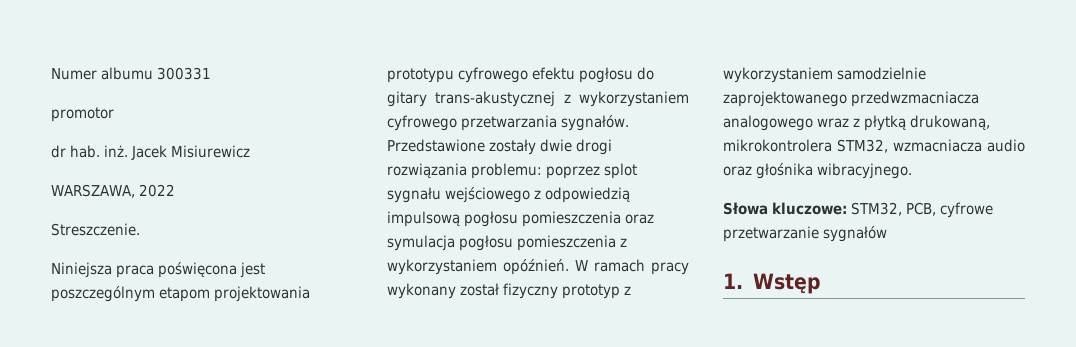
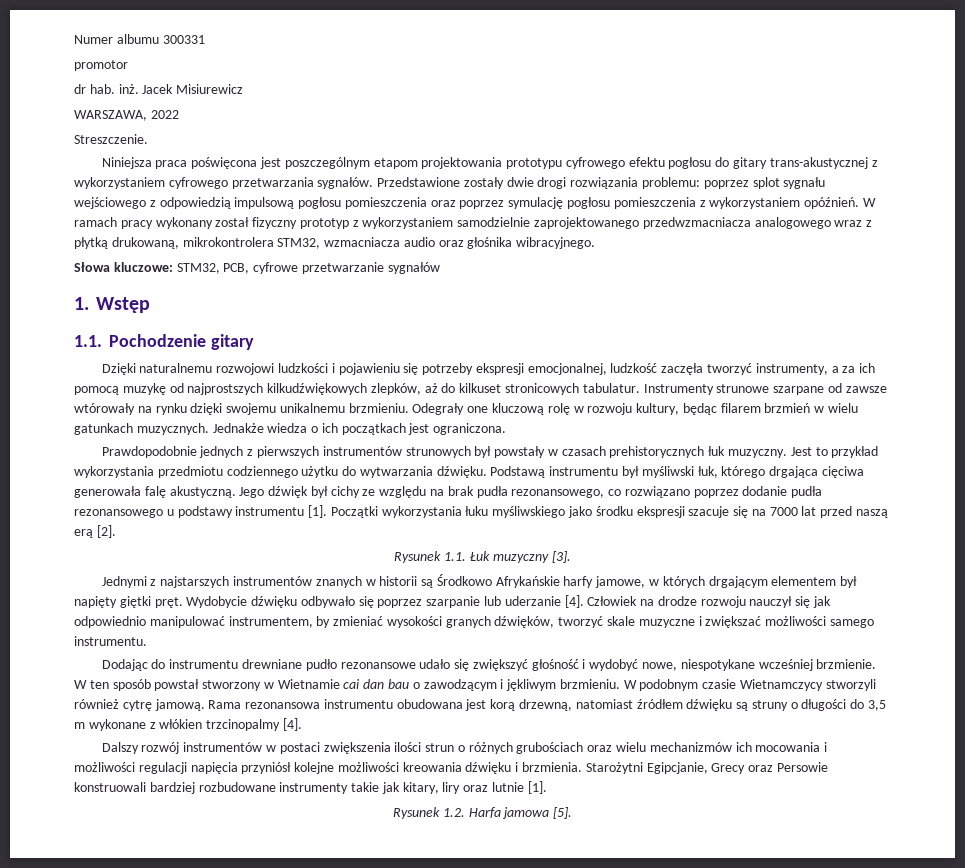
- Przedstawione zostały dwie drogi rozwiązania problemu: poprzez splot sygnału wejściowego z odpowiedzią impulsową pogłosu pomieszczenia oraz symulacja pogłosu pomieszczenia z wykorzystaniem opóźnień.
+ Przedstawione zostały dwie drogi rozwiązania problemu: poprzez splot sygnału wejściowego z odpowiedzią impulsową pogłosu pomieszczenia oraz poprzez symulację pogłosu pomieszczenia z wykorzystaniem opóźnień.
+ 1.1. Pochodzenie gitary
+ Dzięki naturalnemu rozwojowi ludzkości i pojawieniu się potrzeby ekspresji emocjonalnej, ludzkość zaczęła tworzyć instrumenty, a za ich pomocą muzykę od najprostszych kilkudźwiękowych zlepków, aż do kilkuset stronicowych tabulatur. Instrumenty strunowe szarpane od zawsze wtórowały na rynku dzięki swojemu unikalnemu brzmieniu. Odegrały one kluczową rolę w rozwoju kultury, będąc filarem brzmień w wielu gatunkach muzycznych. Jednakże wiedza o ich początkach jest ograniczona.
+ Prawdopodobnie jednych z pierwszych instrumentów strunowych był powstały w czasach prehistorycznych łuk muzyczny. Jest to przykład wykorzystania przedmiotu codziennego użytku do wytwarzania dźwięku. Podstawą instrumentu był myśliwski łuk, którego drgająca cięciwa generowała falę akustyczną. Jego dźwięk był cichy ze względu na brak pudła rezonansowego, co rozwiązano poprzez dodanie pudła rezonansowego u podstawy instrumentu [1]. Początki wykorzystania łuku myśliwskiego jako środku ekspresji szacuje się na 7000 lat przed naszą erą [2].
+ Rysunek 1.1. Łuk muzyczny [3].
+ Jednymi z najstarszych instrumentów znanych w historii są Środkowo Afrykańskie harfy jamowe, w których drgającym elementem był napięty giętki pręt. Wydobycie dźwięku odbywało się poprzez szarpanie lub uderzanie [4]. Człowiek na drodze rozwoju nauczył się jak odpowiednio manipulować instrumentem, by zmieniać wysokości granych dźwięków, tworzyć skale muzyczne i zwiększać możliwości samego instrumentu.
+ Dodając do instrumentu drewniane pudło rezonansowe udało się zwiększyć głośność i wydobyć nowe, niespotykane wcześniej brzmienie. W ten sposób powstał stworzony w Wietnamie cai dan bau o zawodzącym i jękliwym brzmieniu. W podobnym czasie Wietnamczycy stworzyli również cytrę jamową. Rama rezonansowa instrumentu obudowana jest korą drzewną, natomiast źródłem dźwięku są struny o długości do 3,5 m wykonane z włókien trzcinopalmy [4].
+ Dalszy rozwój instrumentów w postaci zwiększenia ilości strun o różnych grubościach oraz wielu mechanizmów ich mocowania i możliwości regulacji napięcia przyniósł kolejne możliwości kreowania dźwięku i brzmienia. Starożytni Egipcjanie, Grecy oraz Persowie konstruowali bardziej rozbudowane instrumenty takie jak kitary, liry oraz lutnie [1].
+ Rysunek 1.2. Harfa jamowa [5].

